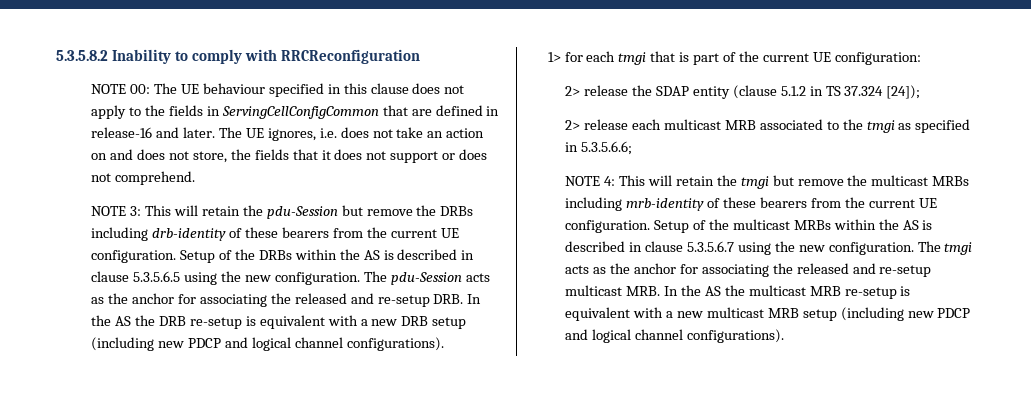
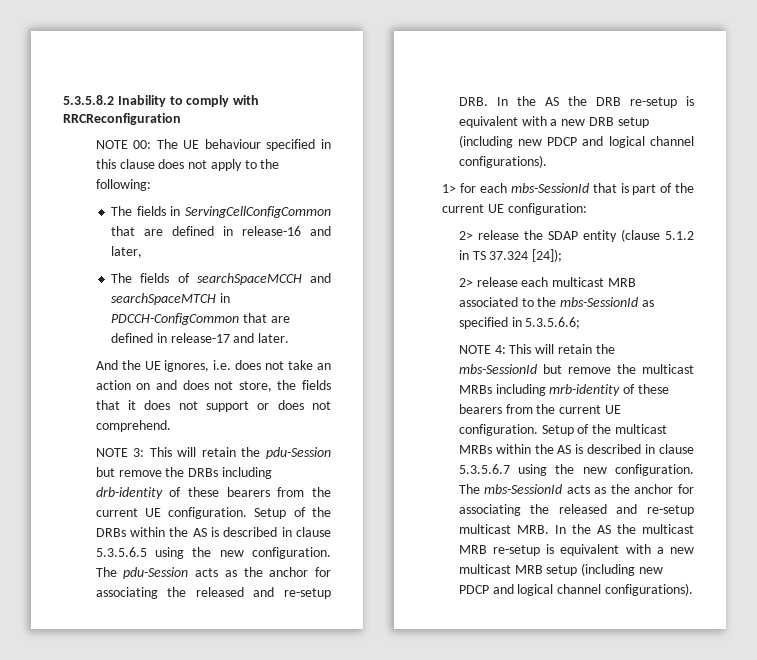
- NOTE 00: The UE behaviour specified in this clause does not apply to the fields in ServingCellConfigCommon that are defined in release-16 and later. The UE ignores, i.e. does not take an action on and does not store, the fields that it does not support or does not comprehend.
+ NOTE 00: The UE behaviour specified in this clause does not apply to the following:
+ The fields in ServingCellConfigCommon that are defined in release-16 and later,
+ The fields of searchSpaceMCCH and searchSpaceMTCH in PDCCH-ConfigCommon that are defined in release-17 and later.
+ And the UE ignores, i.e. does not take an action on and does not store, the fields that it does not support or does not comprehend.
- 1> for each tmgi that is part of the current UE configuration:
+ 1> for each mbs-SessionId that is part of the current UE configuration:
- 2> release each multicast MRB associated to the tmgi as specified in 5.3.5.6.6;
+ 2> release each multicast MRB associated to the mbs-SessionId as specified in 5.3.5.6.6;
- NOTE 4: This will retain the tmgi but remove the multicast MRBs including mrb-identity of these bearers from the current UE configuration.
+ NOTE 4: This will retain the mbs-SessionId but remove the multicast MRBs including mrb-identity of these bearers from the current UE configuration.
- The tmgi acts as the anchor for associating the released and re-setup multicast MRB. In the AS the multicast MRB re-setup is equivalent with a new multicast MRB setup (including new PDCP and logical channel configurations).
+ The mbs-SessionId acts as the anchor for associating the released and re-setup multicast MRB. In the AS the multicast MRB re-setup is equivalent with a new multicast MRB setup (including new PDCP and logical channel configurations).

